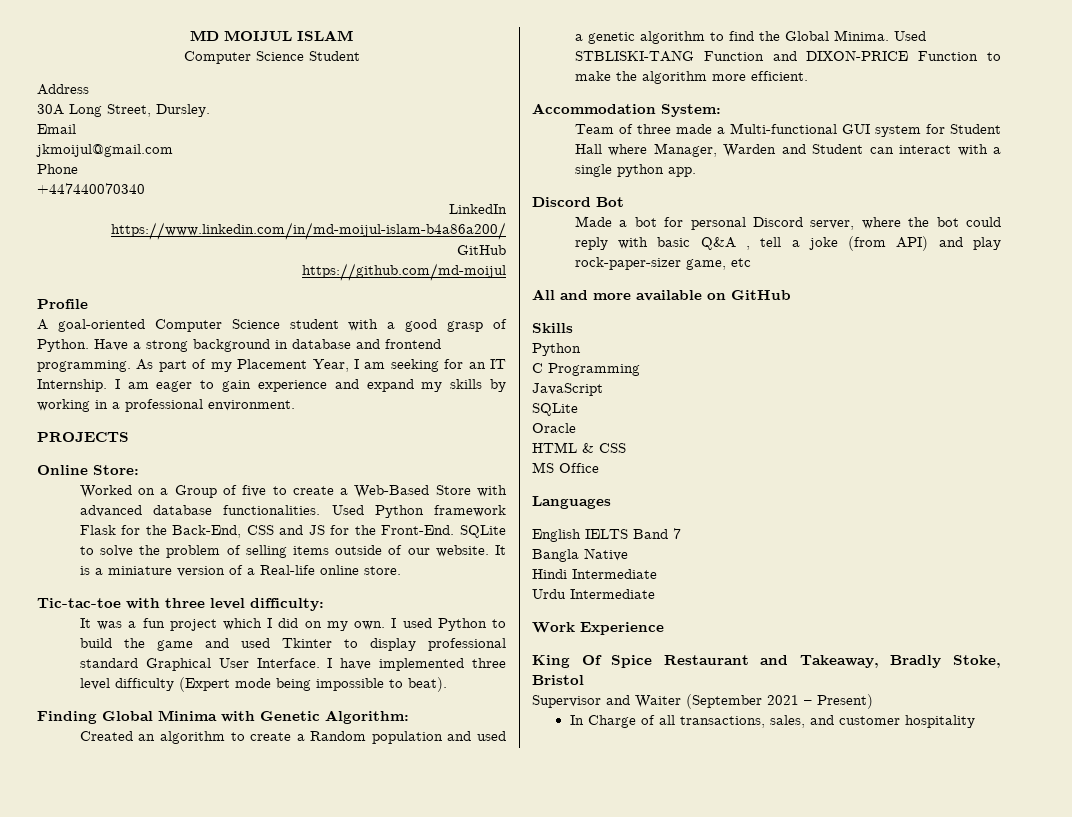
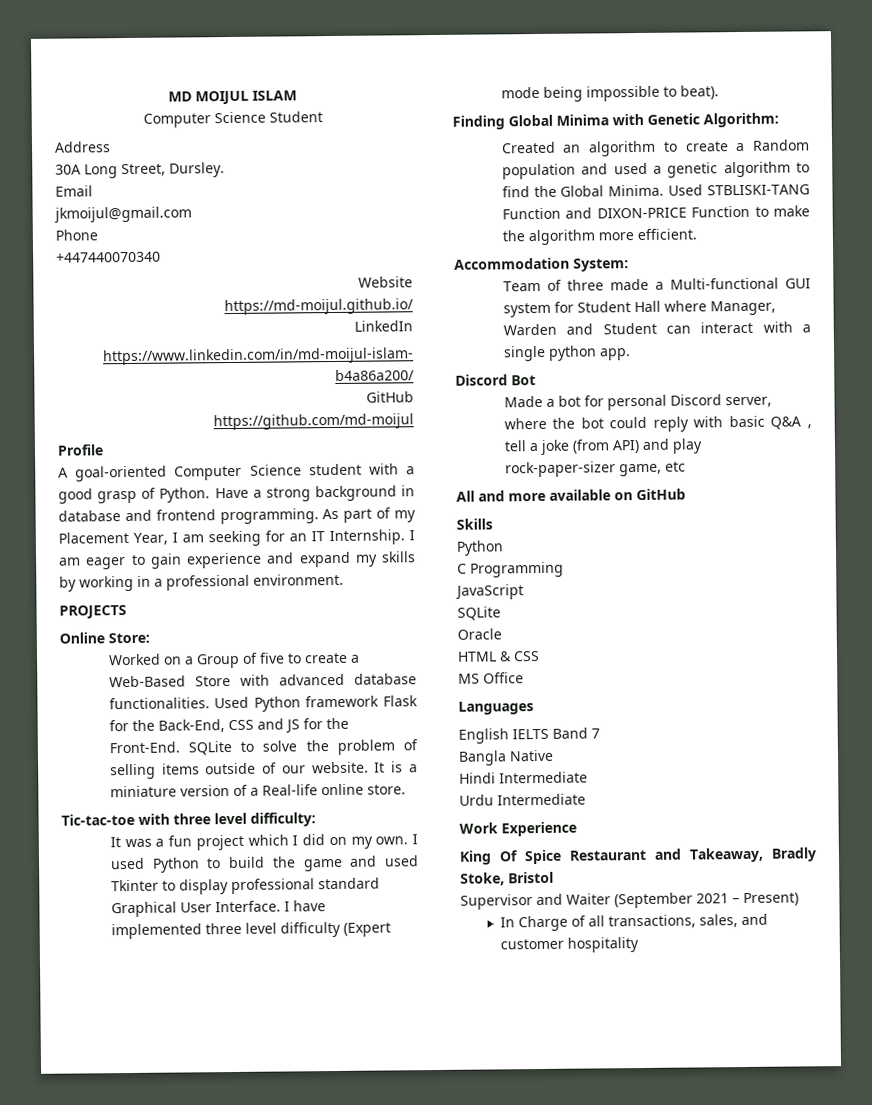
+ Website
+ https://md-moijul.github.io/

